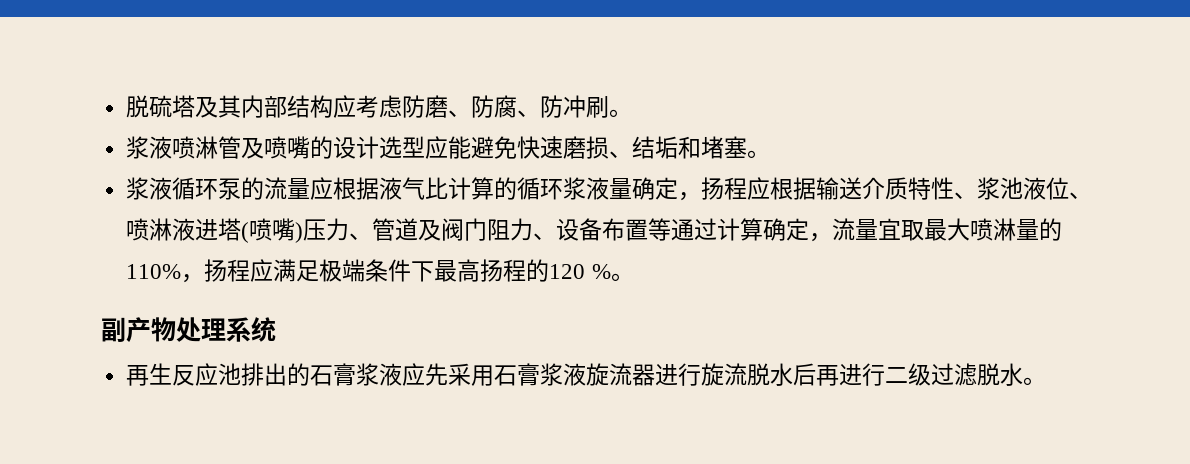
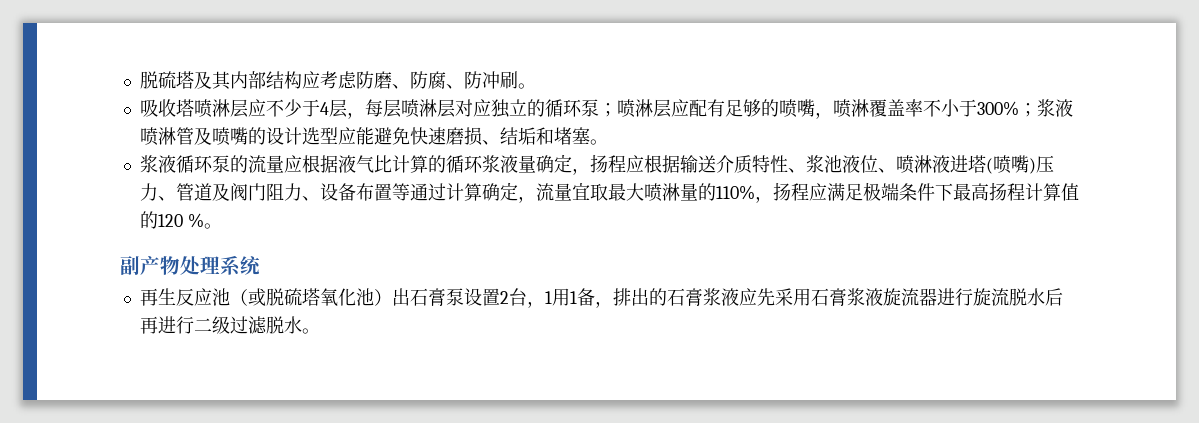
- 浆液喷淋管及喷嘴的设计选型应能避免快速磨损、结垢和堵塞。
+ 吸收塔喷淋层应不少于4层，每层喷淋层对应独立的循环泵；喷淋层应配有足够的喷嘴，喷淋覆盖率不小于300%；浆液喷淋管及喷嘴的设计选型应能避免快速磨损、结垢和堵塞。
- 浆液循环泵的流量应根据液气比计算的循环浆液量确定，扬程应根据输送介质特性、浆池液位、喷淋液进塔(喷嘴)压力、管道及阀门阻力、设备布置等通过计算确定，流量宜取最大喷淋量的110%，扬程应满足极端条件下最高扬程的120 %。
+ 浆液循环泵的流量应根据液气比计算的循环浆液量确定，扬程应根据输送介质特性、浆池液位、喷淋液进塔(喷嘴)压力、管道及阀门阻力、设备布置等通过计算确定，流量宜取最大喷淋量的110%，扬程应满足极端条件下最高扬程计算值的120 %。
- 再生反应池排出的石膏浆液应先采用石膏浆液旋流器进行旋流脱水后再进行二级过滤脱水。
+ 再生反应池（或脱硫塔氧化池）出石膏泵设置2台，1用1备，排出的石膏浆液应先采用石膏浆液旋流器进行旋流脱水后再进行二级过滤脱水。

